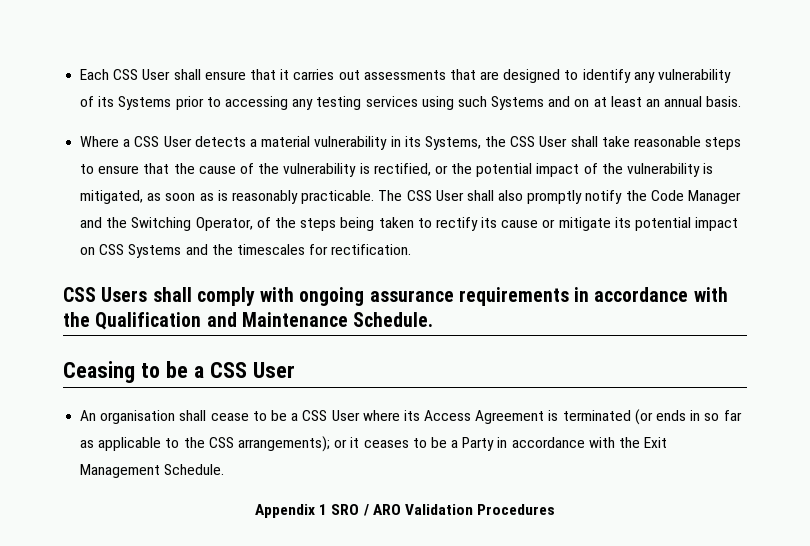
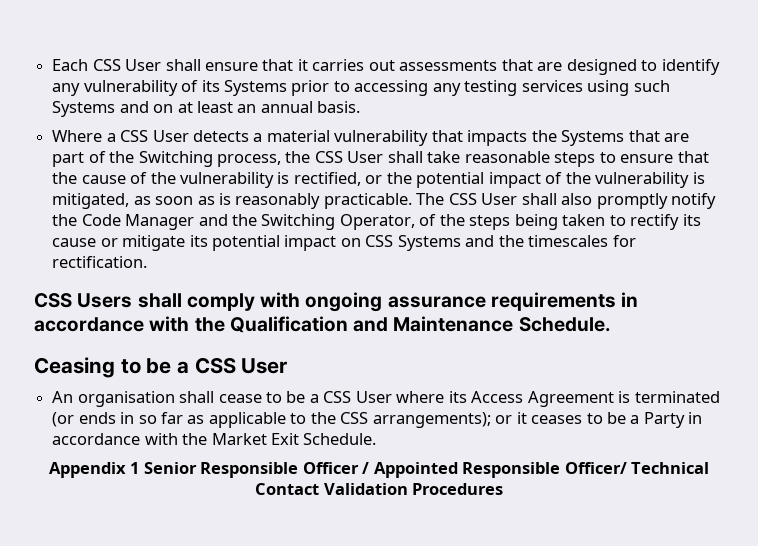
- Where a CSS User detects a material vulnerability in its Systems, the CSS User shall take reasonable steps to ensure that the cause of the vulnerability is rectified, or the potential impact of the vulnerability is mitigated, as soon as is reasonably practicable.
+ Where a CSS User detects a material vulnerability that impacts the Systems that are part of the Switching process, the CSS User shall take reasonable steps to ensure that the cause of the vulnerability is rectified, or the potential impact of the vulnerability is mitigated, as soon as is reasonably practicable.
- An organisation shall cease to be a CSS User where its Access Agreement is terminated (or ends in so far as applicable to the CSS arrangements); or it ceases to be a Party in accordance with the Exit Management Schedule.
+ An organisation shall cease to be a CSS User where its Access Agreement is terminated (or ends in so far as applicable to the CSS arrangements); or it ceases to be a Party in accordance with the Market Exit Schedule.
- Appendix 1 SRO / ARO Validation Procedures
+ Appendix 1 Senior Responsible Officer / Appointed Responsible Officer/ Technical Contact Validation Procedures

